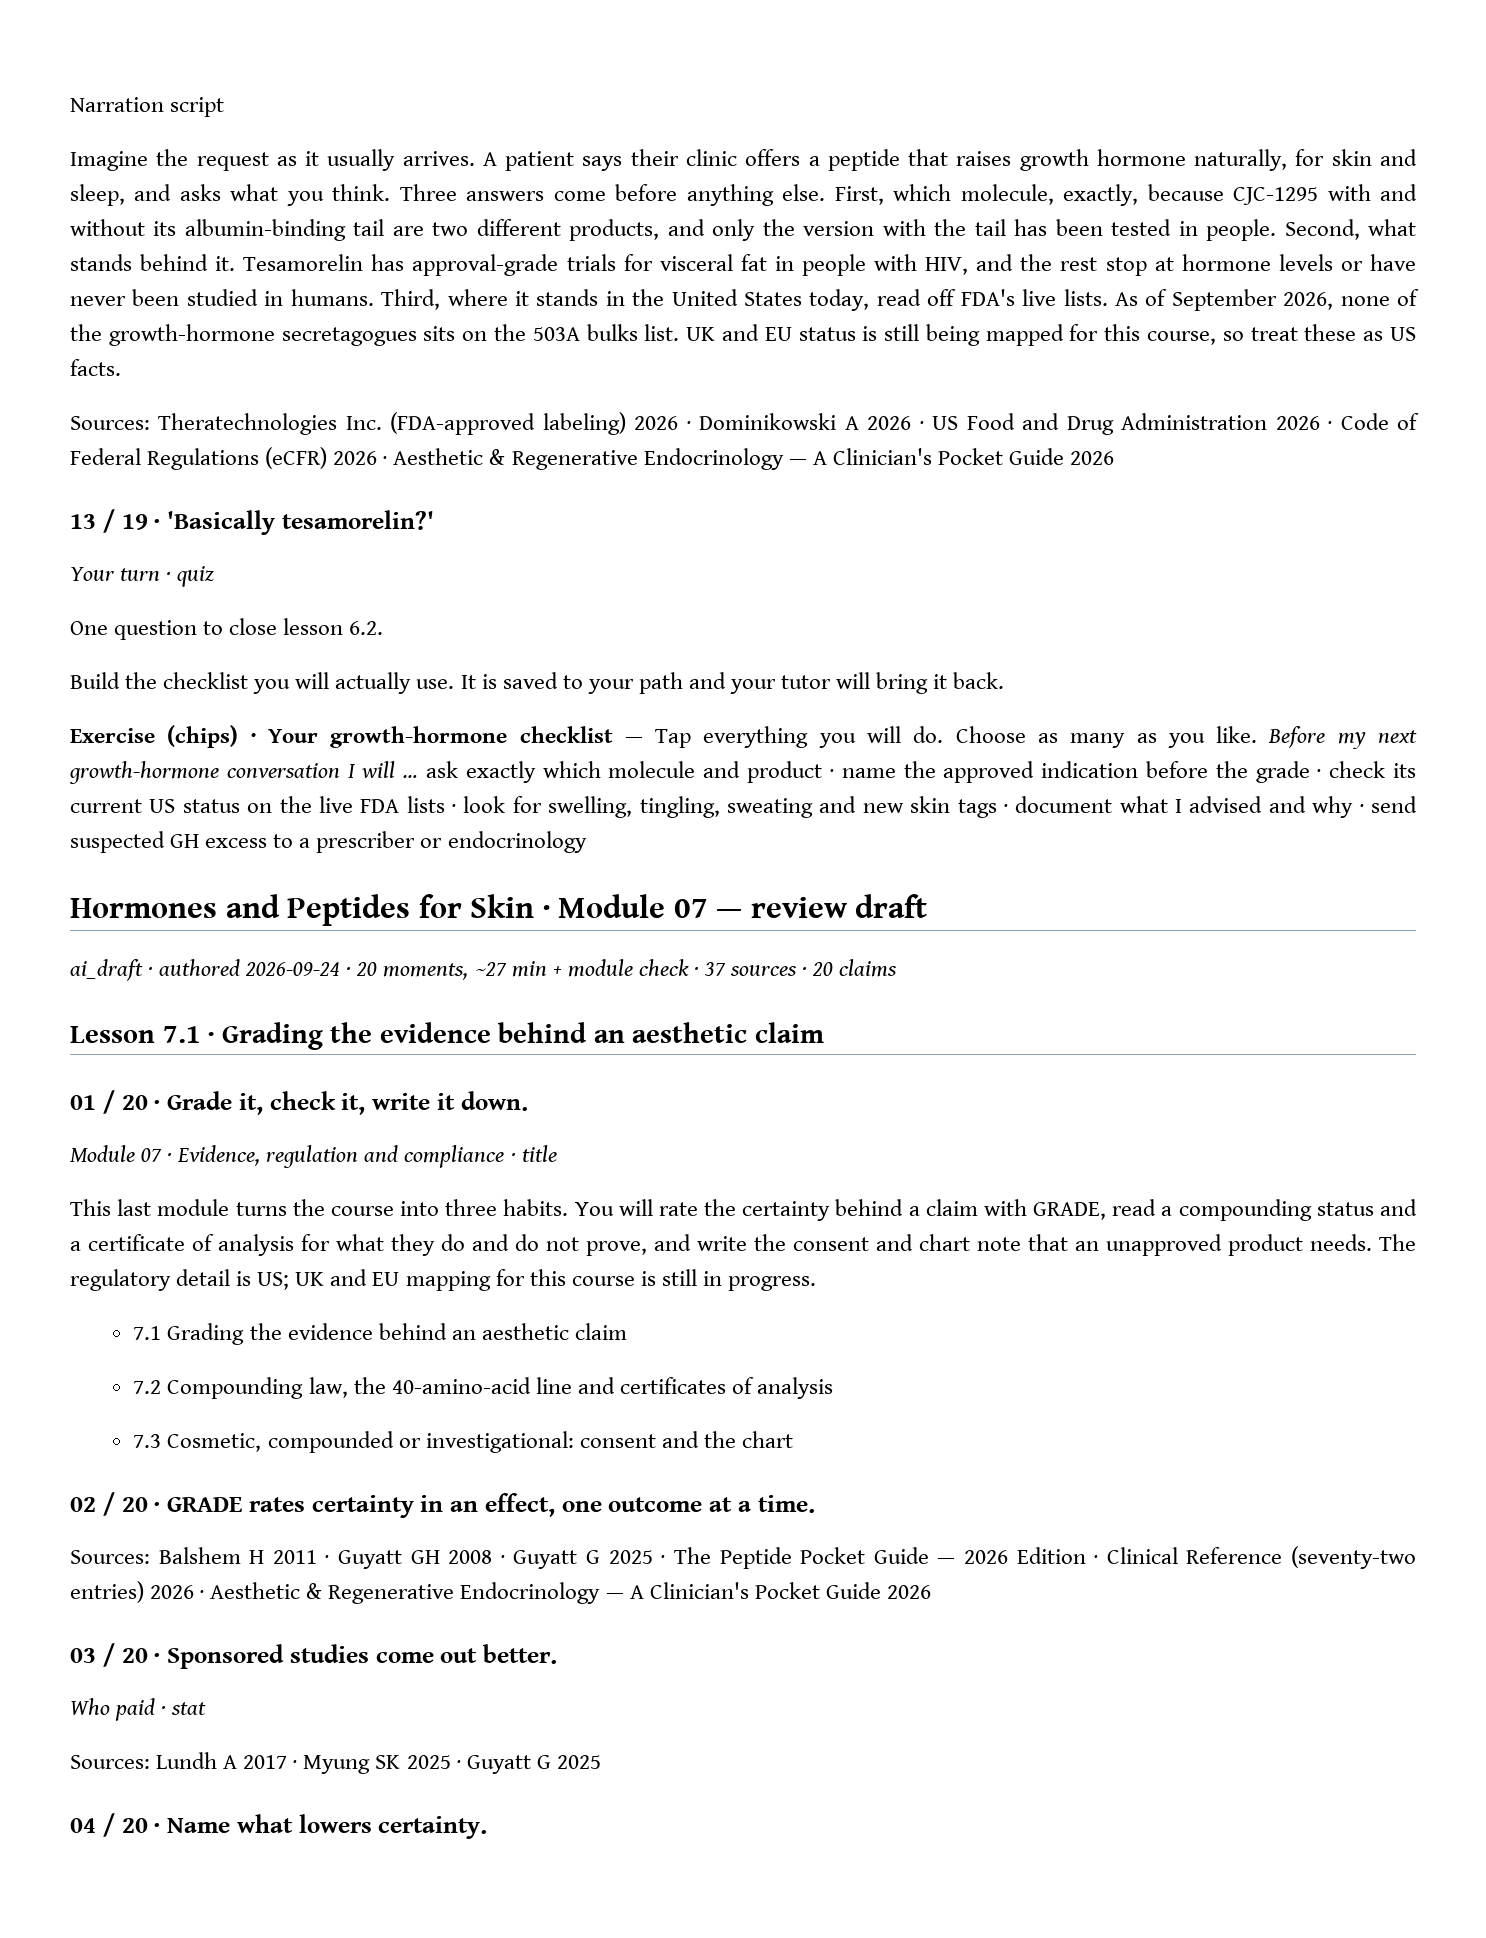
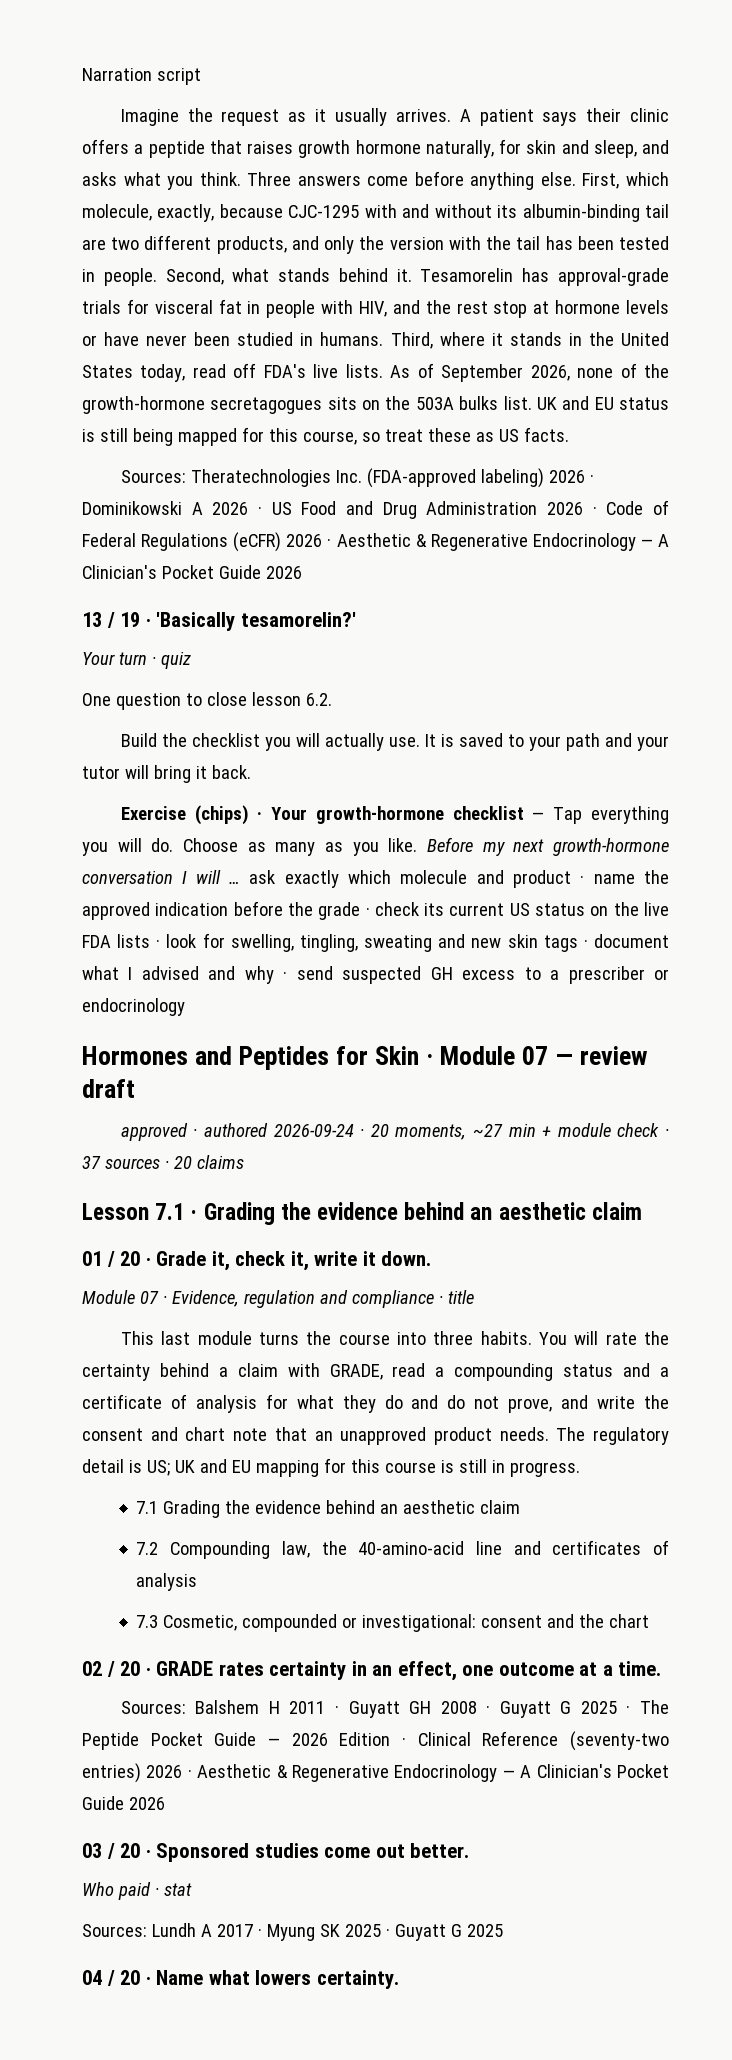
- ai_draft · authored 2026-09-24 · 20 moments, ~27 min + module check · 37 sources · 20 claims
+ approved · authored 2026-09-24 · 20 moments, ~27 min + module check · 37 sources · 20 claims

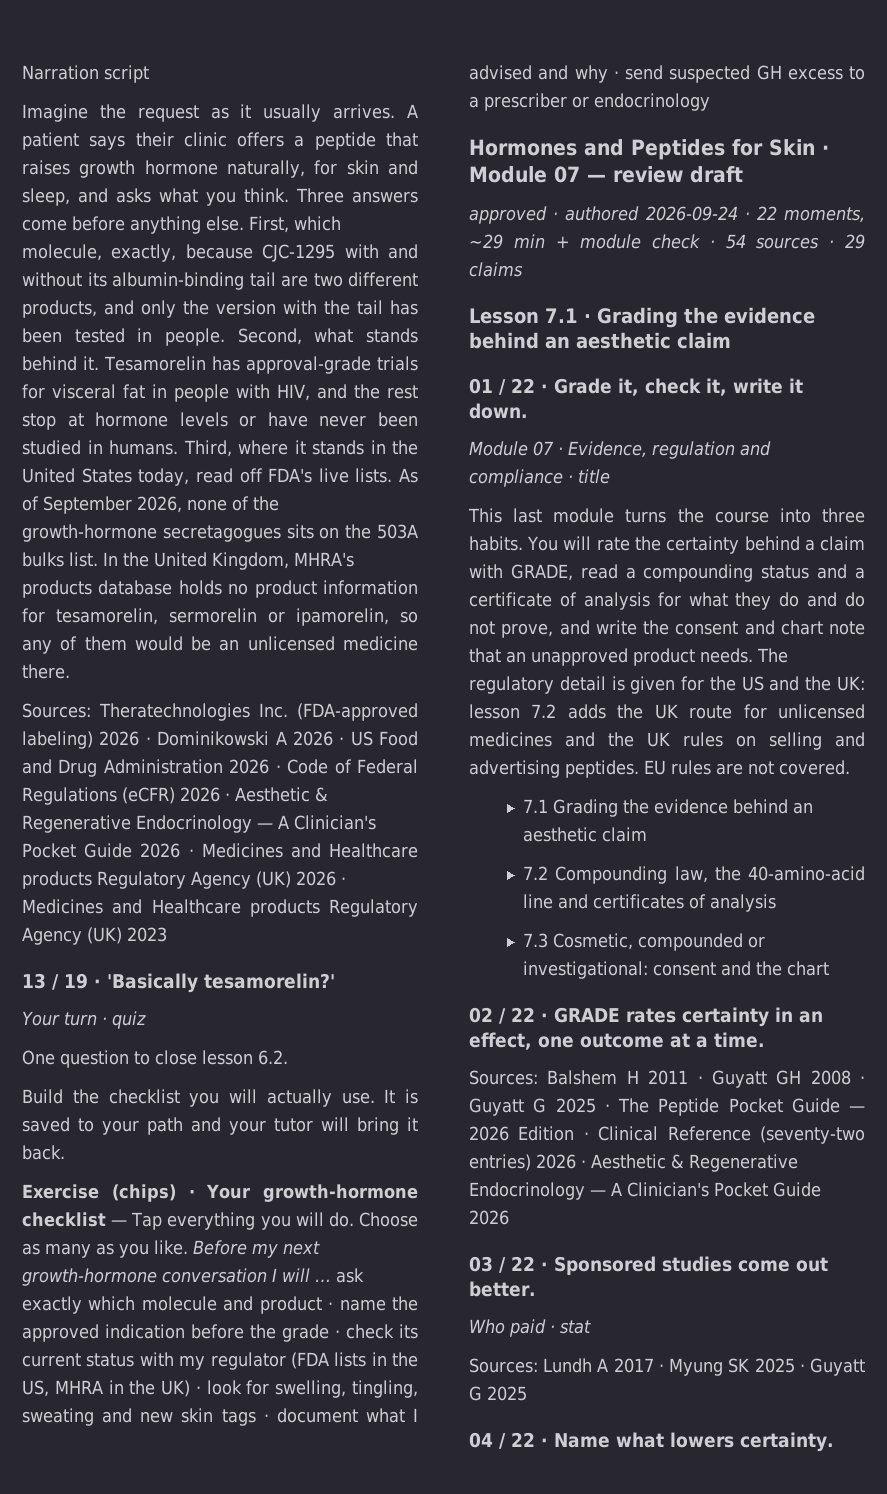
- UK and EU status is still being mapped for this course, so treat these as US facts.
+ In the United Kingdom, MHRA's products database holds no product information for tesamorelin, sermorelin or ipamorelin, so any of them would be an unlicensed medicine there.
- Sources: Theratechnologies Inc. (FDA-approved labeling) 2026 · Dominikowski A 2026 · US Food and Drug Administration 2026 · Code of Federal Regulations (eCFR) 2026 · Aesthetic & Regenerative Endocrinology — A Clinician's Pocket Guide 2026
+ Sources: Theratechnologies Inc. (FDA-approved labeling) 2026 · Dominikowski A 2026 · US Food and Drug Administration 2026 · Code of Federal Regulations (eCFR) 2026 · Aesthetic & Regenerative Endocrinology — A Clinician's Pocket Guide 2026 · Medicines and Healthcare products Regulatory Agency (UK) 2026 · Medicines and Healthcare products Regulatory Agency (UK) 2023
- Before my next growth-hormone conversation I will … ask exactly which molecule and product · name the approved indication before the grade · check its current US status on the live FDA lists · look for swelling, tingling, sweating and new skin tags · document what I advised and why · send suspected GH excess to a prescriber or endocrinology
+ Before my next growth-hormone conversation I will … ask exactly which molecule and product · name the approved indication before the grade · check its current status with my regulator (FDA lists in the US, MHRA in the UK) · look for swelling, tingling, sweating and new skin tags · document what I advised and why · send suspected GH excess to a prescriber or endocrinology
- approved · authored 2026-09-24 · 20 moments, ~27 min + module check · 37 sources · 20 claims
+ approved · authored 2026-09-24 · 22 moments, ~29 min + module check · 54 sources · 29 claims
- 01 / 20 · Grade it, check it, write it down.
+ 01 / 22 · Grade it, check it, write it down.
- The regulatory detail is US; UK and EU mapping for this course is still in progress.
+ The regulatory detail is given for the US and the UK: lesson 7.2 adds the UK route for unlicensed medicines and the UK rules on selling and advertising peptides. EU rules are not covered.
- 02 / 20 · GRADE rates certainty in an effect, one outcome at a time.
+ 02 / 22 · GRADE rates certainty in an effect, one outcome at a time.
- 03 / 20 · Sponsored studies come out better.
+ 03 / 22 · Sponsored studies come out better.
- 04 / 20 · Name what lowers certainty.
+ 04 / 22 · Name what lowers certainty.

